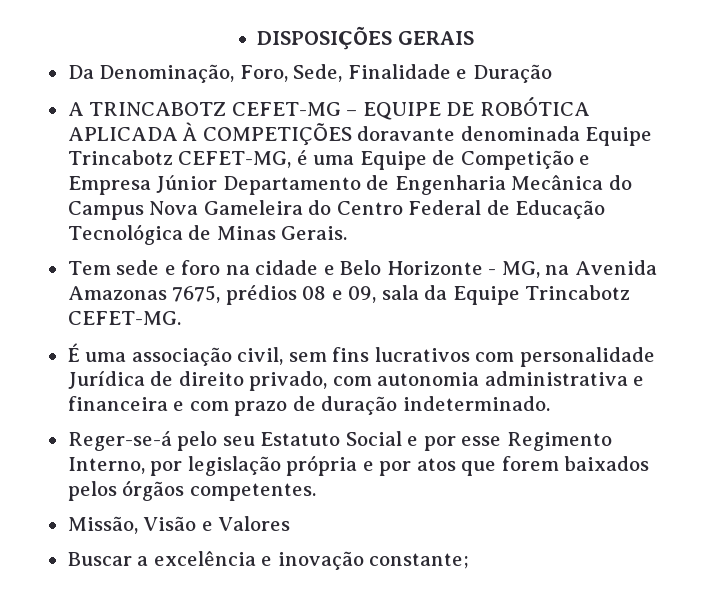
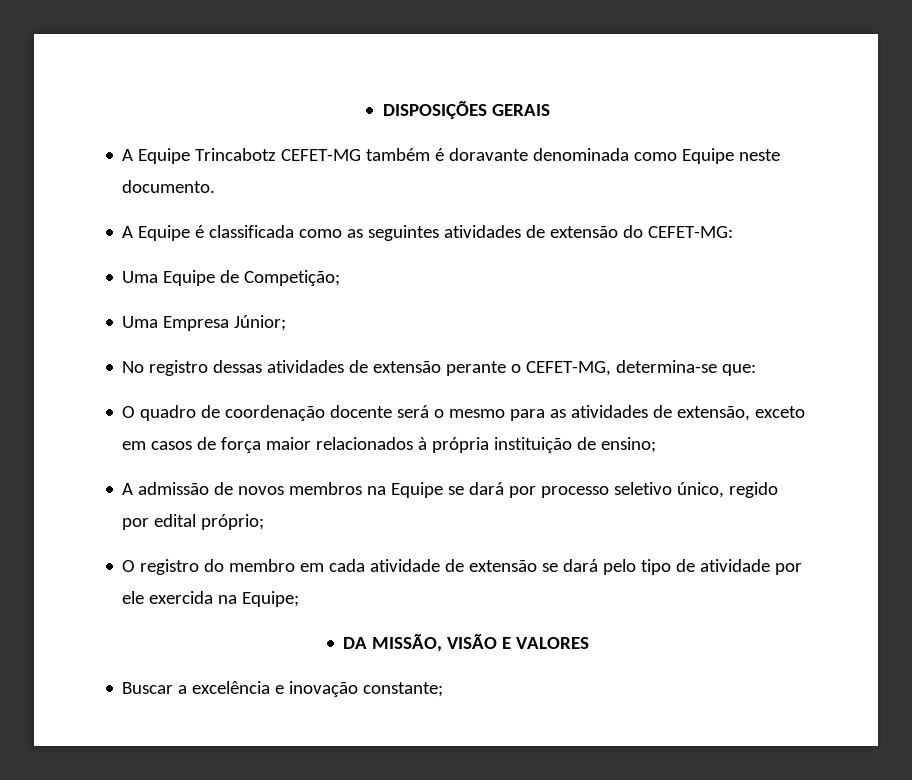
- Da Denominação, Foro, Sede, Finalidade e Duração
- A TRINCABOTZ CEFET-MG – EQUIPE DE ROBÓTICA APLICADA À COMPETIÇÕES doravante denominada Equipe Trincabotz CEFET-MG, é uma Equipe de Competição e Empresa Júnior Departamento de Engenharia Mecânica do Campus Nova Gameleira do Centro Federal de Educação Tecnológica de Minas Gerais.
- Tem sede e foro na cidade e Belo Horizonte - MG, na Avenida Amazonas 7675, prédios 08 e 09, sala da Equipe Trincabotz CEFET-MG.
- É uma associação civil, sem fins lucrativos com personalidade Jurídica de direito privado, com autonomia administrativa e financeira e com prazo de duração indeterminado.
- Reger-se-á pelo seu Estatuto Social e por esse Regimento Interno, por legislação própria e por atos que forem baixados pelos órgãos competentes.
- Missão, Visão e Valores
+ A Equipe Trincabotz CEFET-MG também é doravante denominada como Equipe neste documento.
+ A Equipe é classificada como as seguintes atividades de extensão do CEFET-MG:
+ Uma Equipe de Competição;
+ Uma Empresa Júnior;
+ No registro dessas atividades de extensão perante o CEFET-MG, determina-se que:
+ O quadro de coordenação docente será o mesmo para as atividades de extensão, exceto em casos de força maior relacionados à própria instituição de ensino;
+ A admissão de novos membros na Equipe se dará por processo seletivo único, regido por edital próprio;
+ O registro do membro em cada atividade de extensão se dará pelo tipo de atividade por ele exercida na Equipe;
+ DA MISSÃO, VISÃO E VALORES

